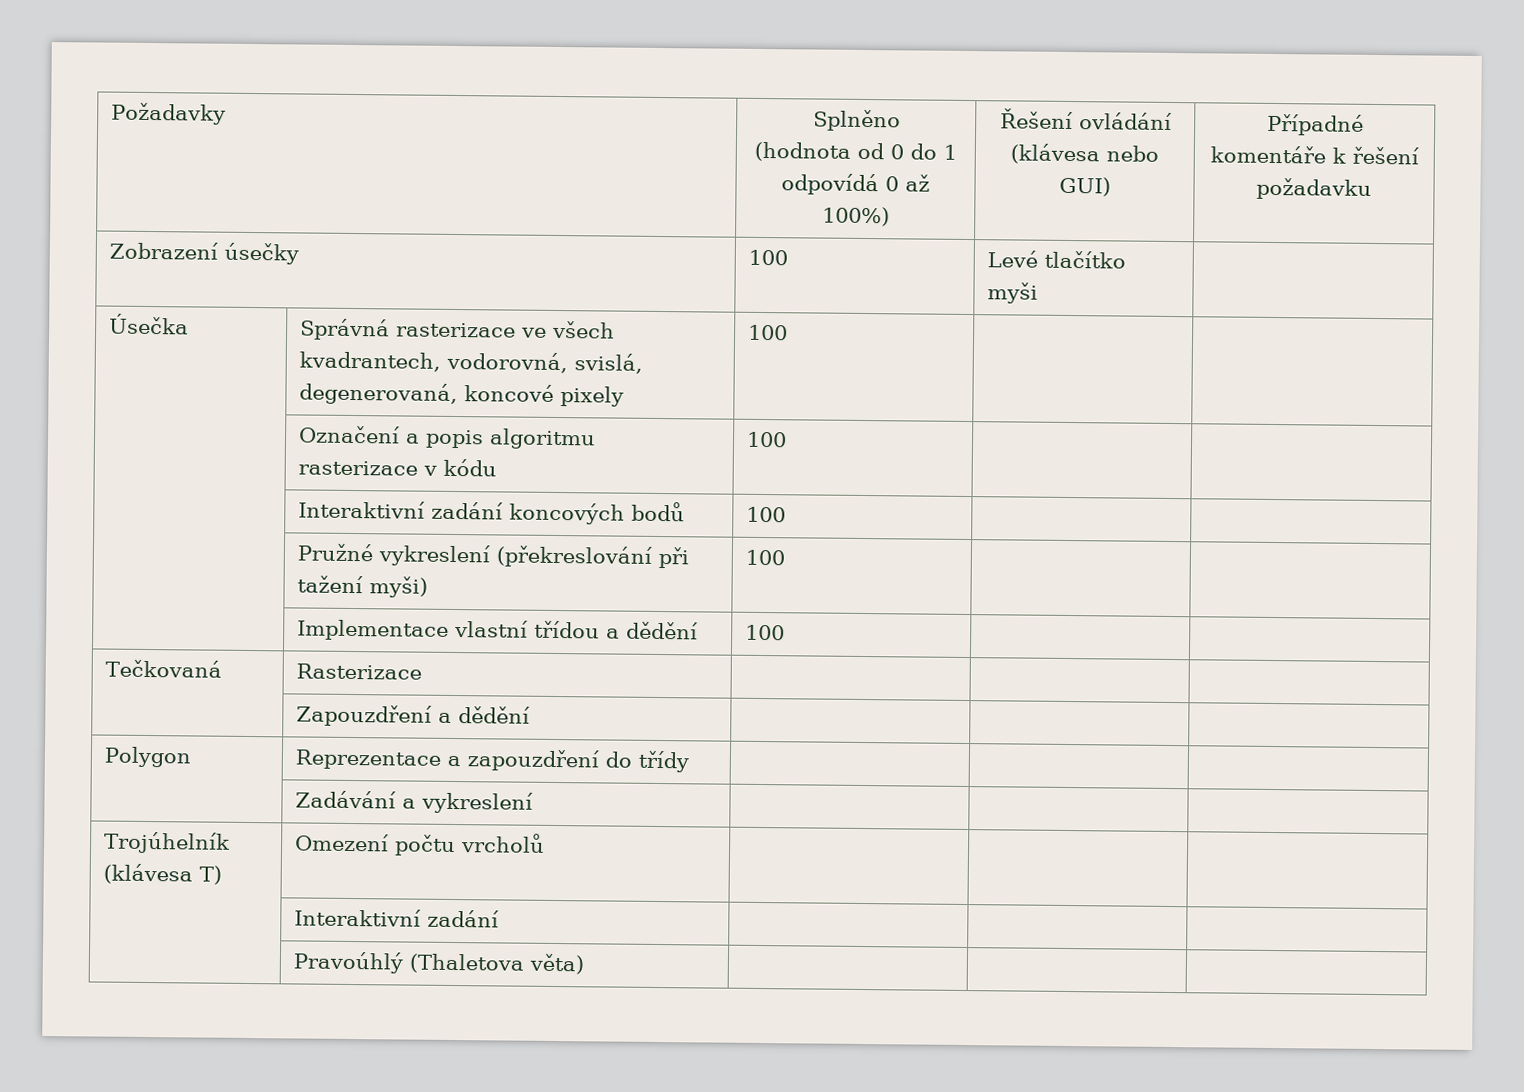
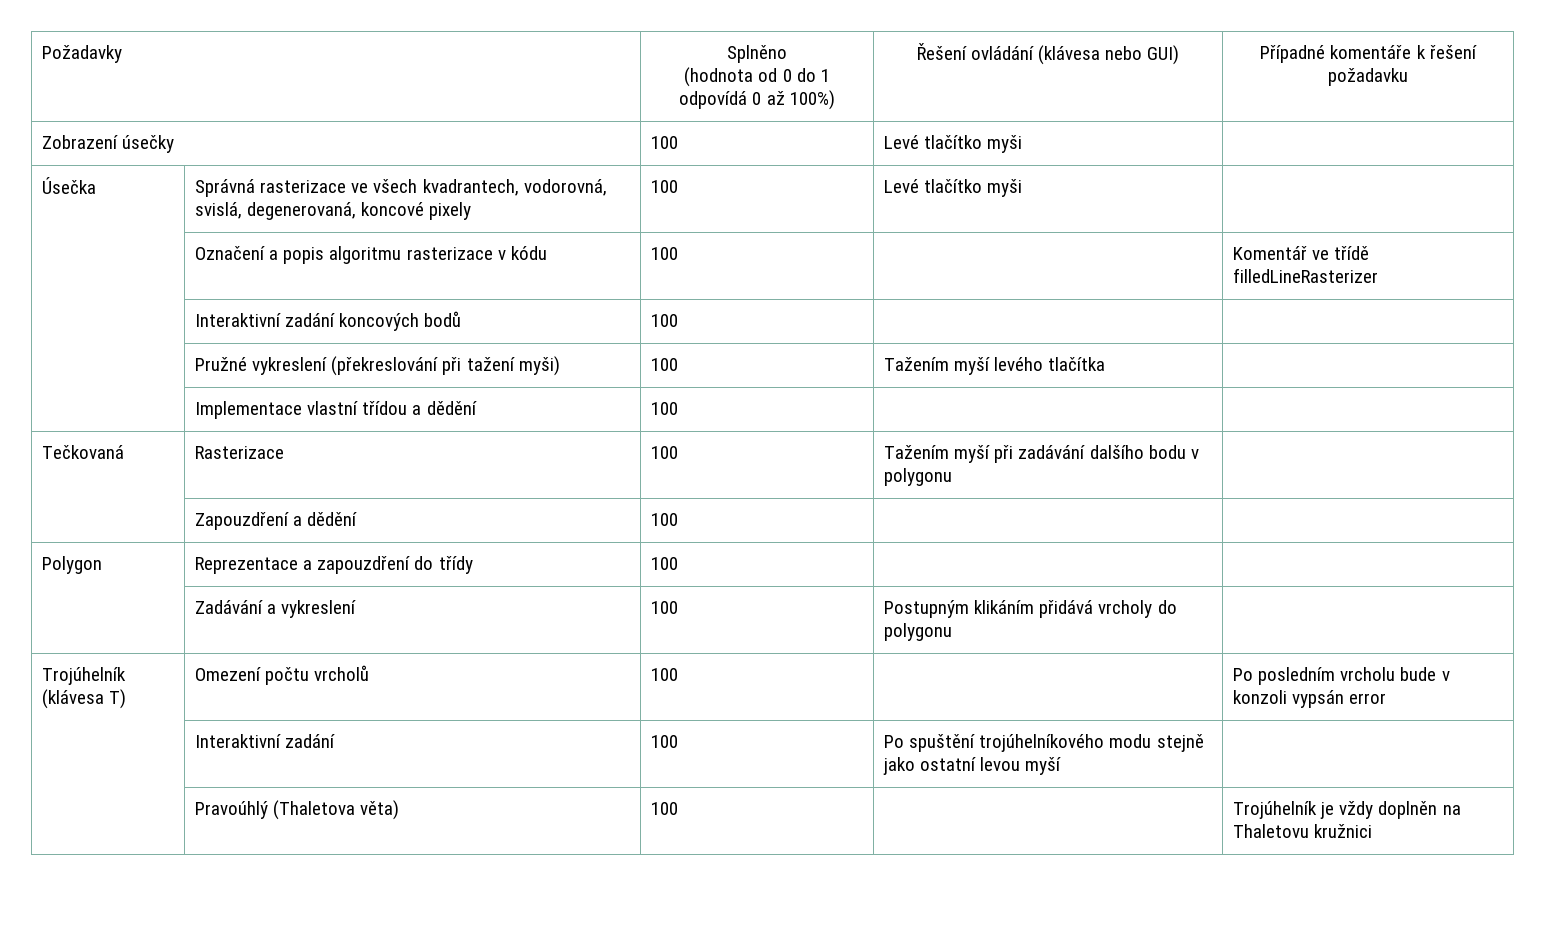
- Úsečka | Správná rasterizace ve všech kvadrantech, vodorovná, svislá, degenerovaná, koncové pixely | 100 | |
+ Úsečka | Správná rasterizace ve všech kvadrantech, vodorovná, svislá, degenerovaná, koncové pixely | 100 | Levé tlačítko myši |
- | Označení a popis algoritmu rasterizace v kódu | 100 | |
+ | Označení a popis algoritmu rasterizace v kódu | 100 | | Komentář ve třídě filledLineRasterizer
- | Pružné vykreslení (překreslování při tažení myši) | 100 | |
+ | Pružné vykreslení (překreslování při tažení myši) | 100 | Tažením myší levého tlačítka |
- Tečkovaná | Rasterizace | | |
+ Tečkovaná | Rasterizace | 100 | Tažením myší při zadávání dalšího bodu v polygonu |
- | Zapouzdření a dědění | | |
+ | Zapouzdření a dědění | 100 | |
- Polygon | Reprezentace a zapouzdření do třídy | | |
+ Polygon | Reprezentace a zapouzdření do třídy | 100 | |
- | Zadávání a vykreslení | | |
+ | Zadávání a vykreslení | 100 | Postupným klikáním přidává vrcholy do polygonu |
- Trojúhelník (klávesa T) | Omezení počtu vrcholů | | |
- | Interaktivní zadání | | |
- | Pravoúhlý (Thaletova věta) | | |
+ Trojúhelník (klávesa T) | Omezení počtu vrcholů | 100 | | Po posledním vrcholu bude v konzoli vypsán error
+ | Interaktivní zadání | 100 | Po spuštění trojúhelníkového modu stejně jako ostatní levou myší |
+ | Pravoúhlý (Thaletova věta) | 100 | | Trojúhelník je vždy doplněn na Thaletovu kružnici

